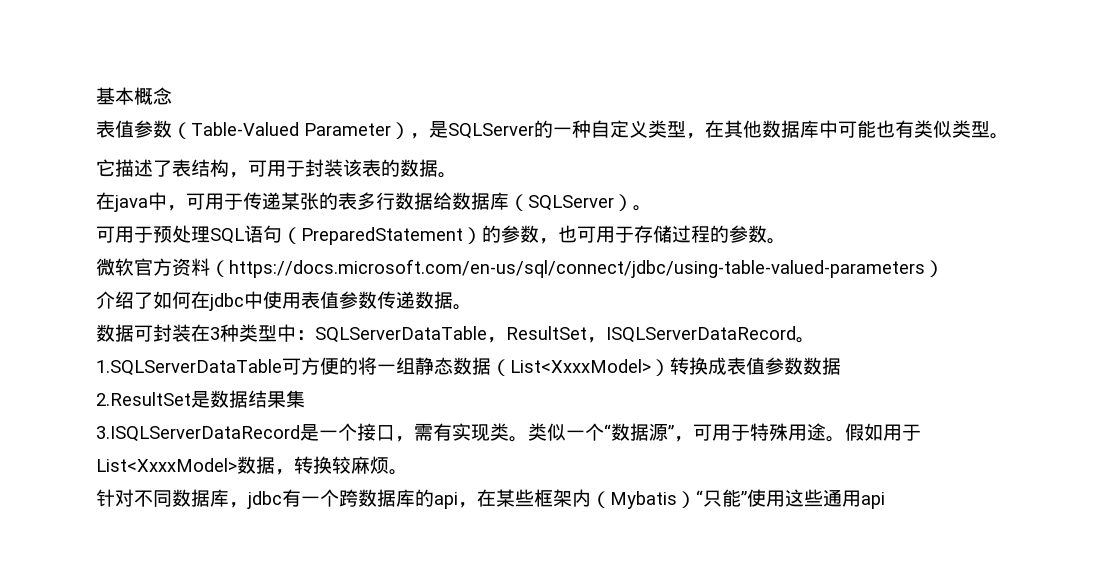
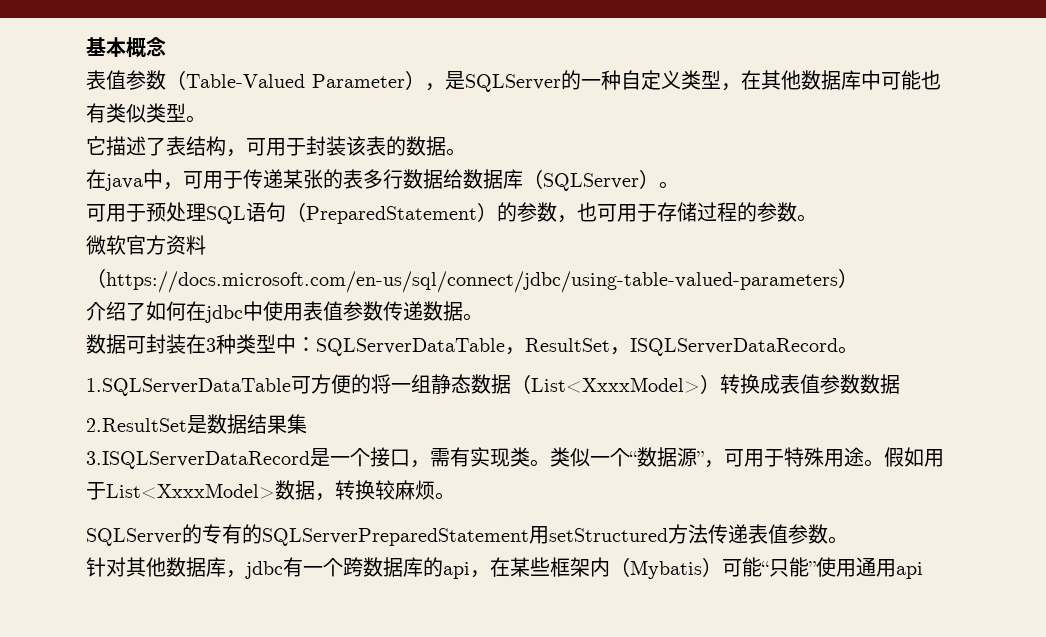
+ SQLServer的专有的SQLServerPreparedStatement用setStructured方法传递表值参数。
- 针对不同数据库，jdbc有一个跨数据库的api，在某些框架内（Mybatis）“只能”使用这些通用api
+ 针对其他数据库，jdbc有一个跨数据库的api，在某些框架内（Mybatis）可能“只能”使用通用api

